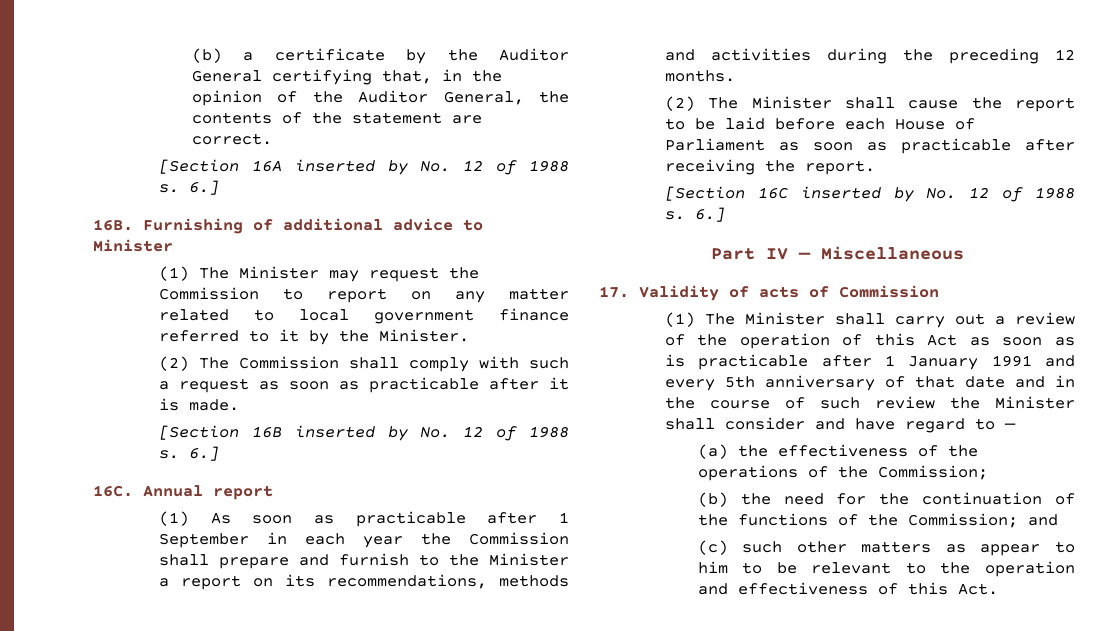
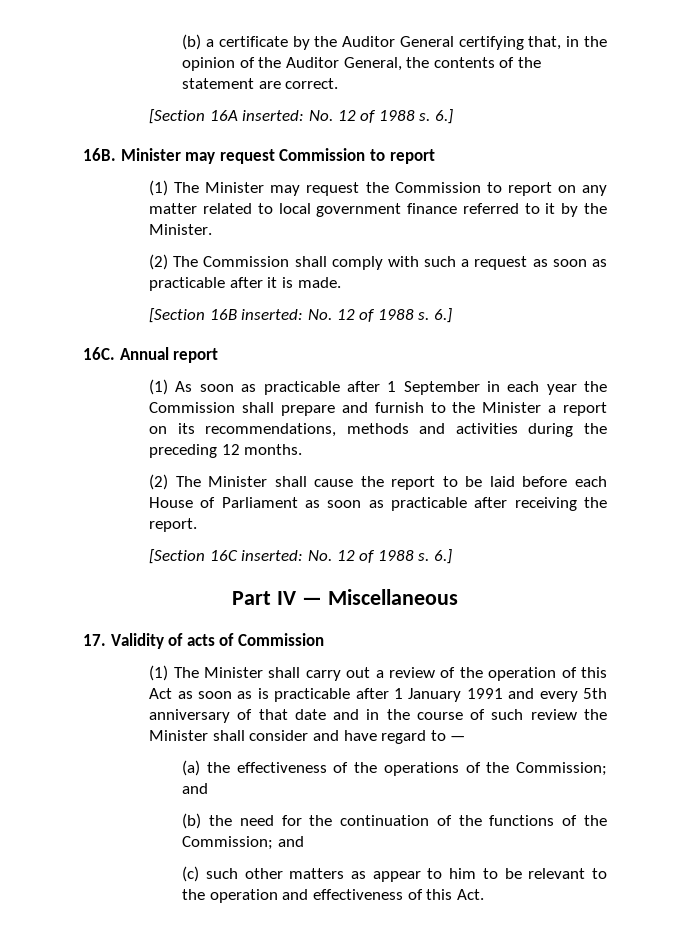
- [Section 16A inserted by No. 12 of 1988 s.
+ [Section 16A inserted: No. 12 of 1988 s.
- Furnishing of additional advice to Minister
+ Minister may request Commission to report
- [Section 16B inserted by No. 12 of 1988 s.
+ [Section 16B inserted: No. 12 of 1988 s.
- [Section 16C inserted by No. 12 of 1988 s.
+ [Section 16C inserted: No. 12 of 1988 s.
- (a) the effectiveness of the operations of the Commission;
+ (a) the effectiveness of the operations of the Commission; and

